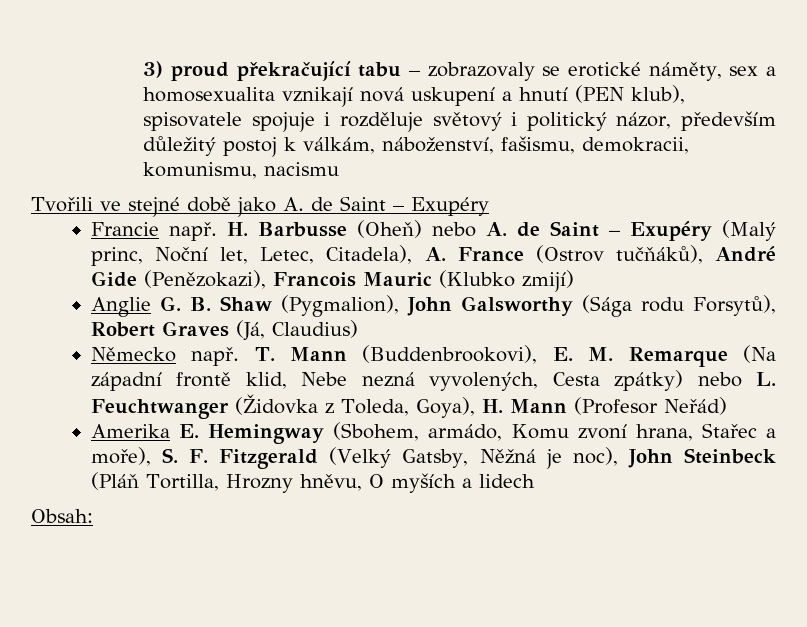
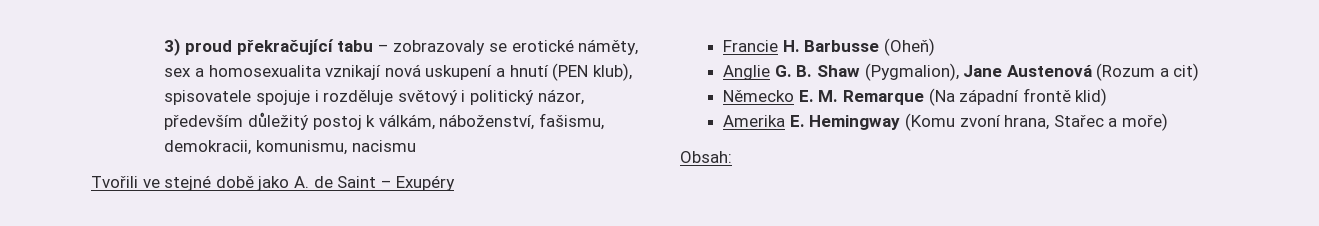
- Francie např. H. Barbusse (Oheň) nebo A. de Saint – Exupéry (Malý princ, Noční let, Letec, Citadela), A. France (Ostrov tučňáků), André Gide (Penězokazi), Francois Mauric (Klubko zmijí)
+ Francie H. Barbusse (Oheň)
- Anglie G. B. Shaw (Pygmalion), John Galsworthy (Sága rodu Forsytů), Robert Graves (Já, Claudius)
- Německo např. T. Mann (Buddenbrookovi), E. M. Remarque (Na západní frontě klid, Nebe nezná vyvolených, Cesta zpátky) nebo L. Feuchtwanger (Židovka z Toleda, Goya), H. Mann (Profesor Neřád)
+ Anglie G. B. Shaw (Pygmalion), Jane Austenová (Rozum a cit)
+ Německo E. M. Remarque (Na západní frontě klid)
- Amerika E. Hemingway (Sbohem, armádo, Komu zvoní hrana, Stařec a moře), S. F. Fitzgerald (Velký Gatsby, Něžná je noc), John Steinbeck (Pláň Tortilla, Hrozny hněvu, O myších a lidech
+ Amerika E. Hemingway (Komu zvoní hrana, Stařec a moře)

